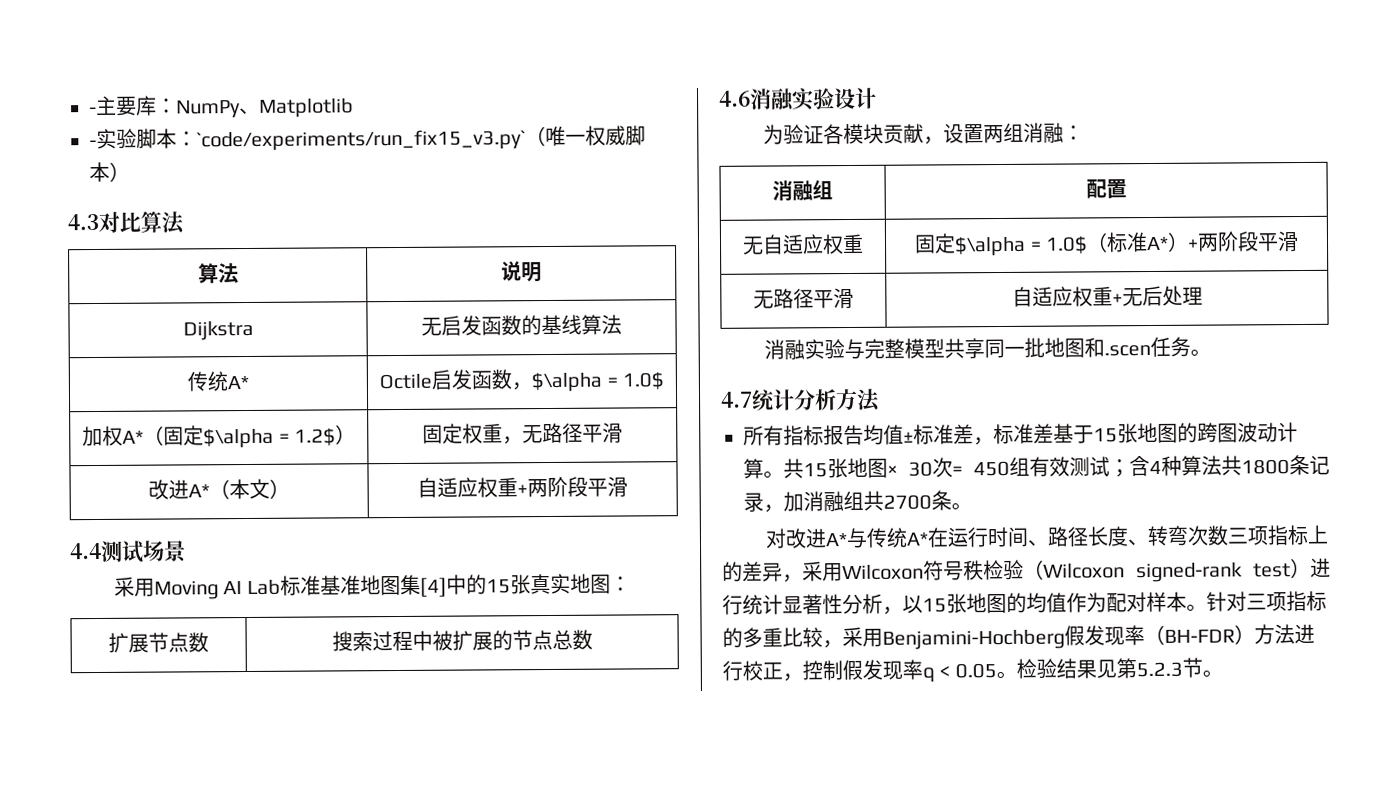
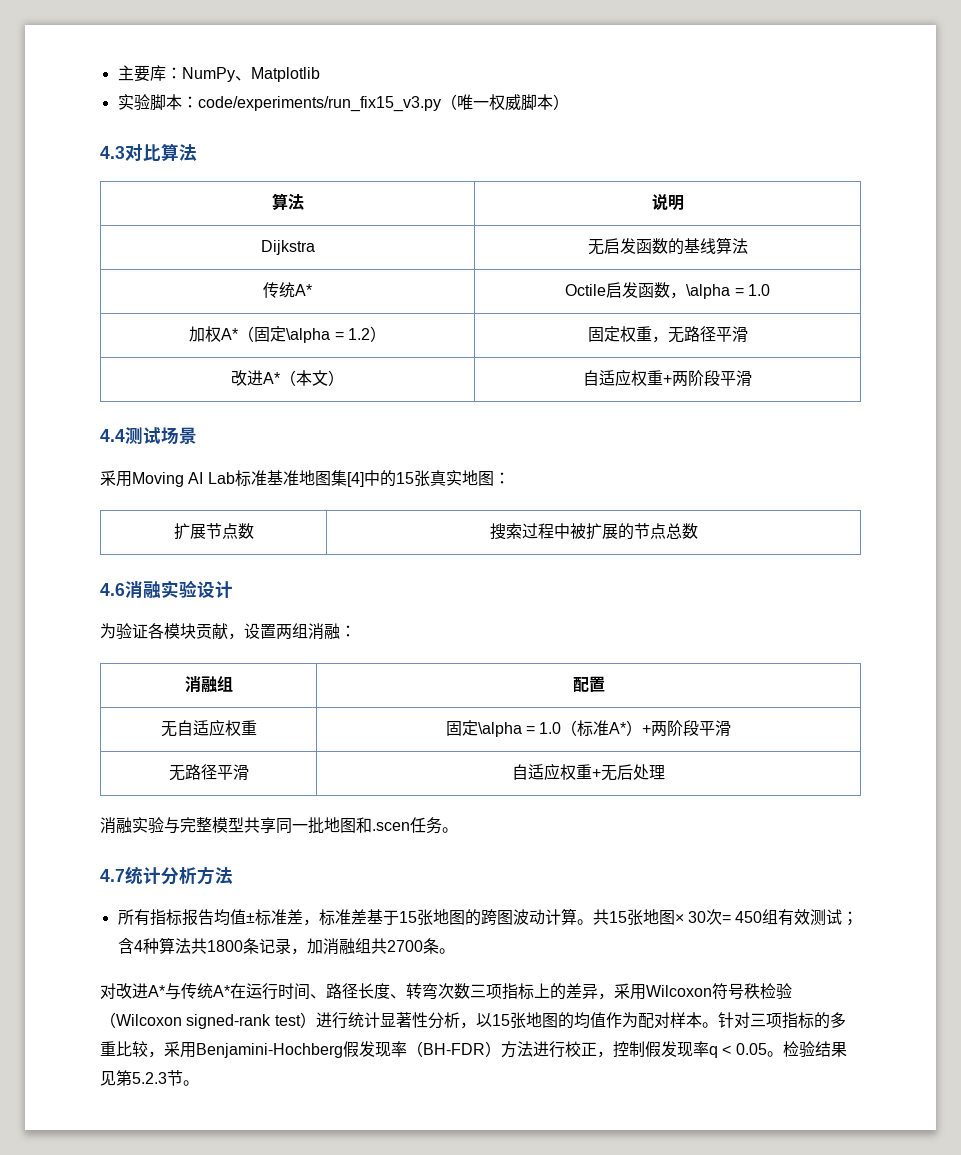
- -主要库：NumPy、Matplotlib
+ 主要库：NumPy、Matplotlib
- -实验脚本：`code/experiments/run_fix15_v3.py`（唯一权威脚本）
+ 实验脚本：code/experiments/run_fix15_v3.py（唯一权威脚本）
- 传统A* | Octile启发函数，$\alpha = 1.0$
+ 传统A* | Octile启发函数，\alpha = 1.0
- 加权A*（固定$\alpha = 1.2$） | 固定权重，无路径平滑
+ 加权A*（固定\alpha = 1.2） | 固定权重，无路径平滑
- 无自适应权重 | 固定$\alpha = 1.0$（标准A*）+两阶段平滑
+ 无自适应权重 | 固定\alpha = 1.0（标准A*）+两阶段平滑

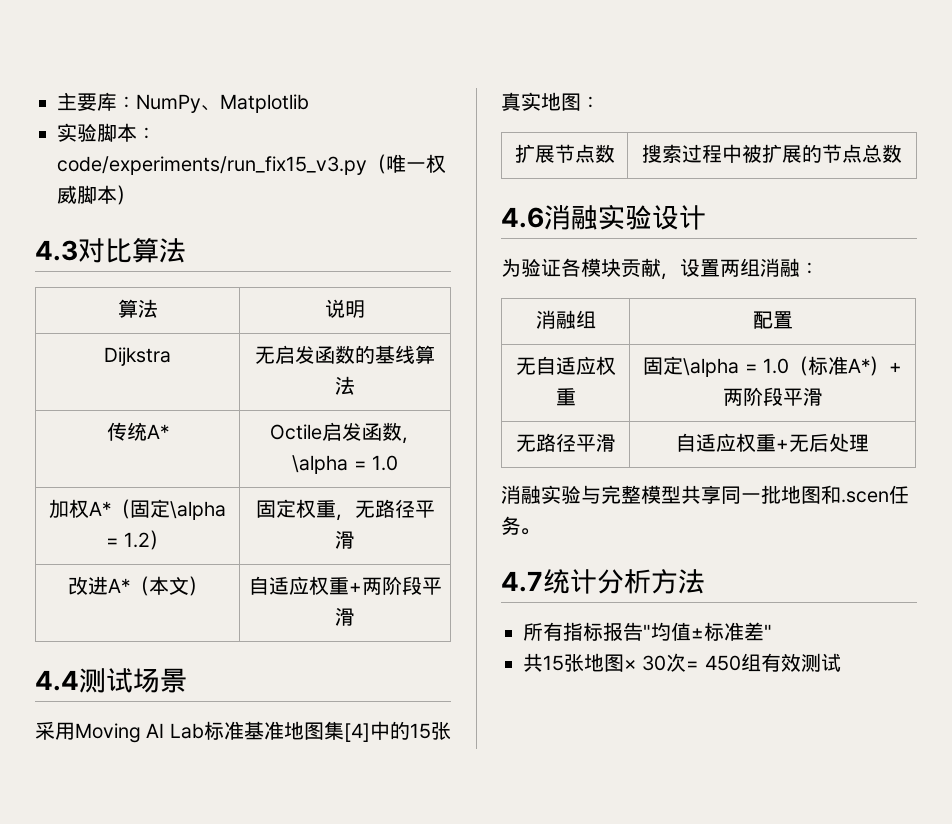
- 所有指标报告均值±标准差，标准差基于15张地图的跨图波动计算。共15张地图× 30次= 450组有效测试；含4种算法共1800条记录，加消融组共2700条。
- 对改进A*与传统A*在运行时间、路径长度、转弯次数三项指标上的差异，采用Wilcoxon符号秩检验（Wilcoxon signed-rank test）进行统计显著性分析，以15张地图的均值作为配对样本。针对三项指标的多重比较，采用Benjamini-Hochberg假发现率（BH-FDR）方法进行校正，控制假发现率q < 0.05。检验结果见第5.2.3节。
+ 所有指标报告"均值±标准差"
+ 共15张地图× 30次= 450组有效测试

